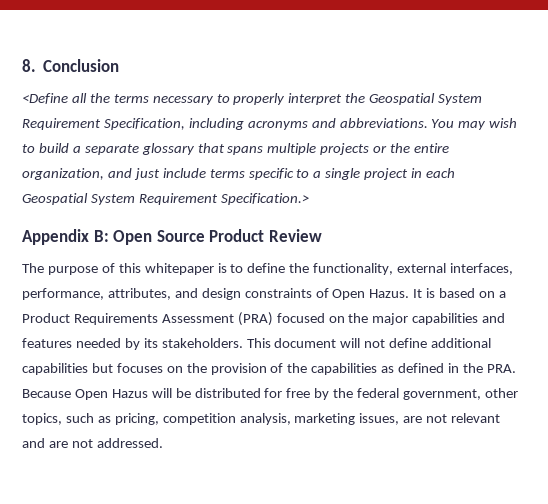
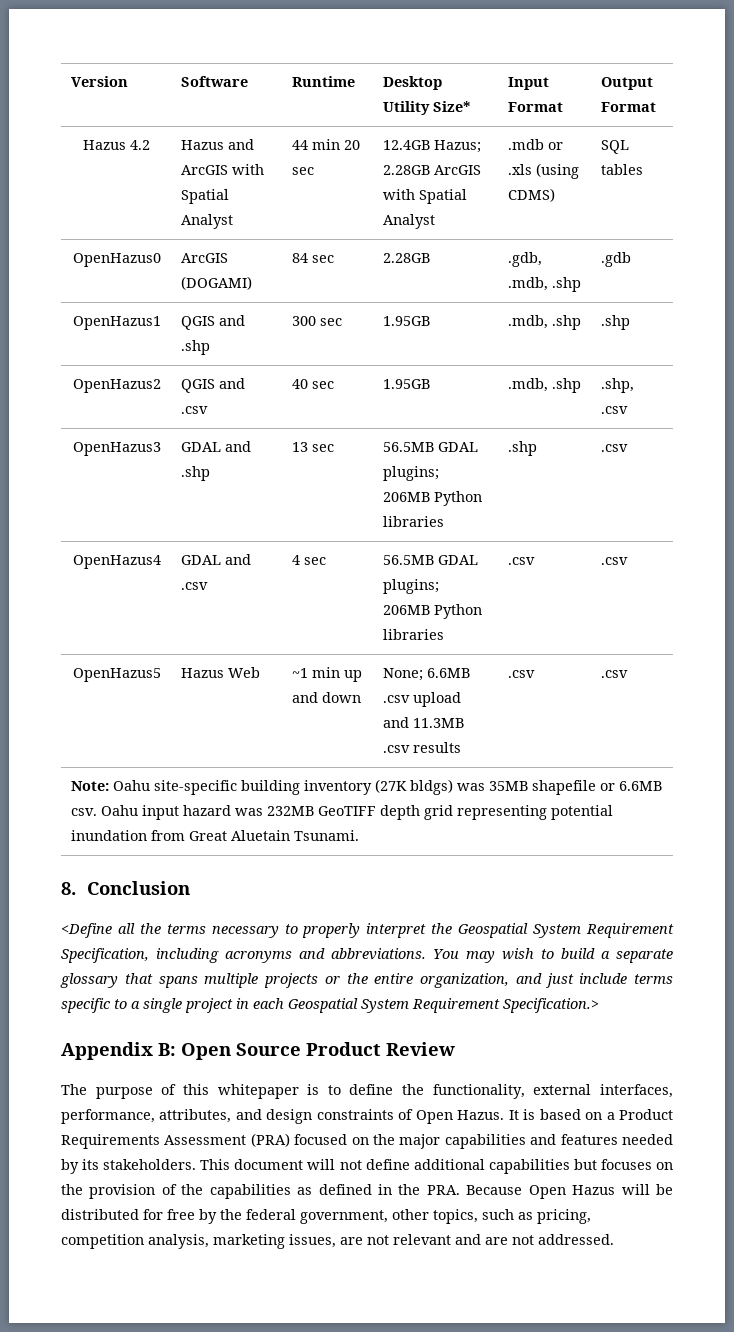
+ Version | Software | Runtime | Desktop Utility Size* | Input Format | Output Format
+ Hazus 4.2 | Hazus and ArcGIS with Spatial Analyst | 44 min 20 sec | 12.4GB Hazus; 2.28GB ArcGIS with Spatial Analyst | .mdb or .xls (using CDMS) | SQL tables
+ OpenHazus0 | ArcGIS (DOGAMI) | 84 sec | 2.28GB | .gdb, .mdb, .shp | .gdb
+ OpenHazus1 | QGIS and .shp | 300 sec | 1.95GB | .mdb, .shp | .shp
+ OpenHazus2 | QGIS and .csv | 40 sec | 1.95GB | .mdb, .shp | .shp, .csv
+ OpenHazus3 | GDAL and .shp | 13 sec | 56.5MB GDAL plugins; 206MB Python libraries | .shp | .csv
+ OpenHazus4 | GDAL and .csv | 4 sec | 56.5MB GDAL plugins; 206MB Python libraries | .csv | .csv
+ OpenHazus5 | Hazus Web | ~1 min up and down | None; 6.6MB .csv upload and 11.3MB .csv results | .csv | .csv
+ Note: Oahu site-specific building inventory (27K bldgs) was 35MB shapefile or 6.6MB csv. Oahu input hazard was 232MB GeoTIFF depth grid representing potential inundation from Great Aluetain Tsunami.

